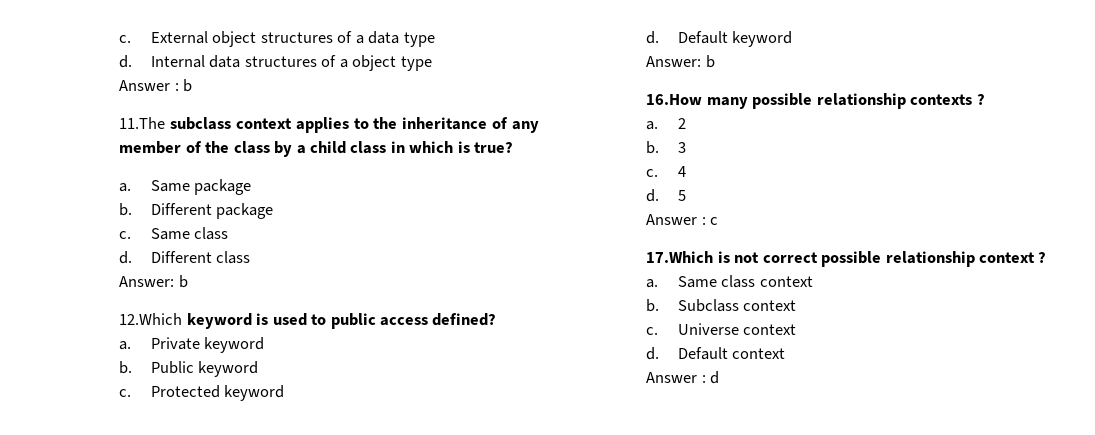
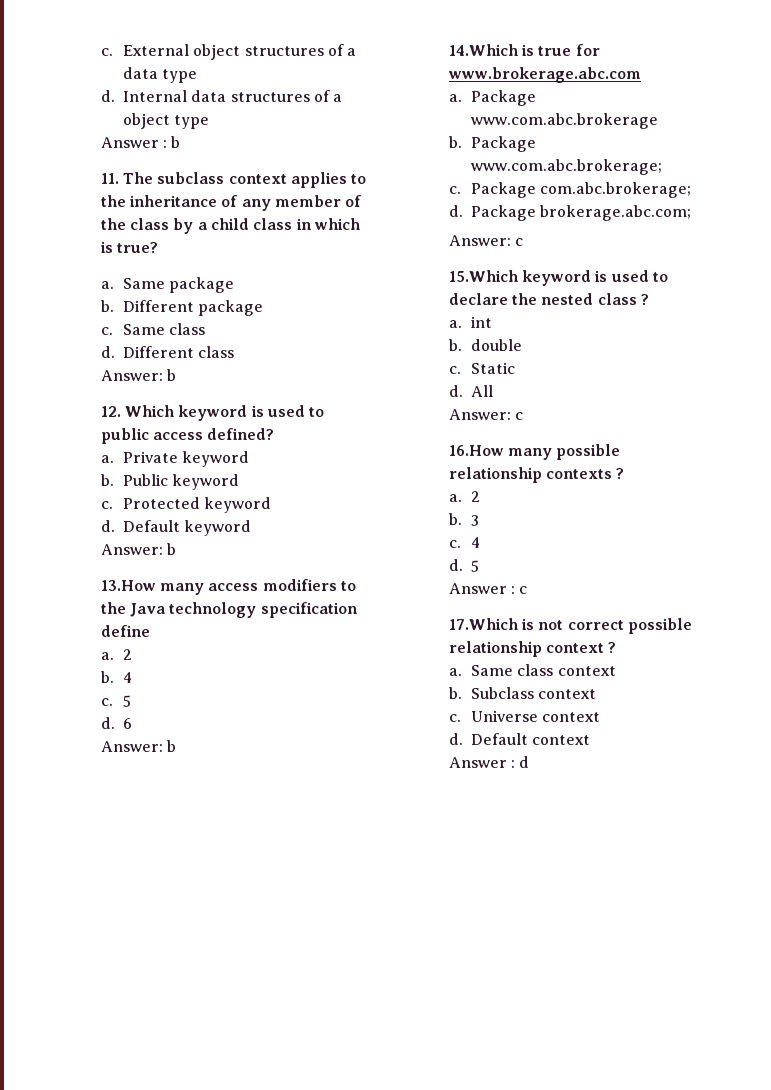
- 11.The subclass context applies to the inheritance of any member of the class by a child class in which is true?
+ 11. The subclass context applies to the inheritance of any member of the class by a child class in which is true?
- 12.Which keyword is used to public access defined?
+ 12. Which keyword is used to public access defined?
+ 13.How many access modifiers to the Java technology specification define
+ a. 2
+ b. 4
+ c. 5
+ d. 6
+ Answer: b
+ 14.Which is true for www.brokerage.abc.com
+ a. Package www.com.abc.brokerage
+ b. Package www.com.abc.brokerage;
+ c. Package com.abc.brokerage;
+ d. Package brokerage.abc.com;
+ Answer: c
+ 15.Which keyword is used to declare the nested class ?
+ a. int
+ b. double
+ c. Static
+ d. All
+ Answer: c

